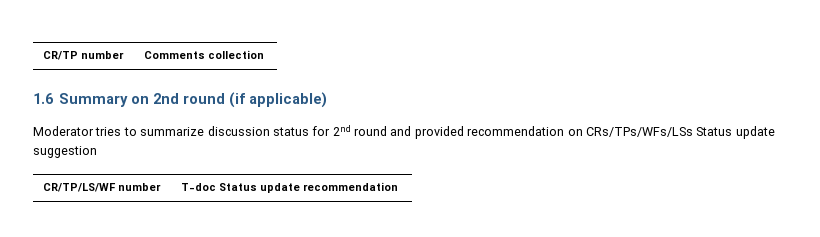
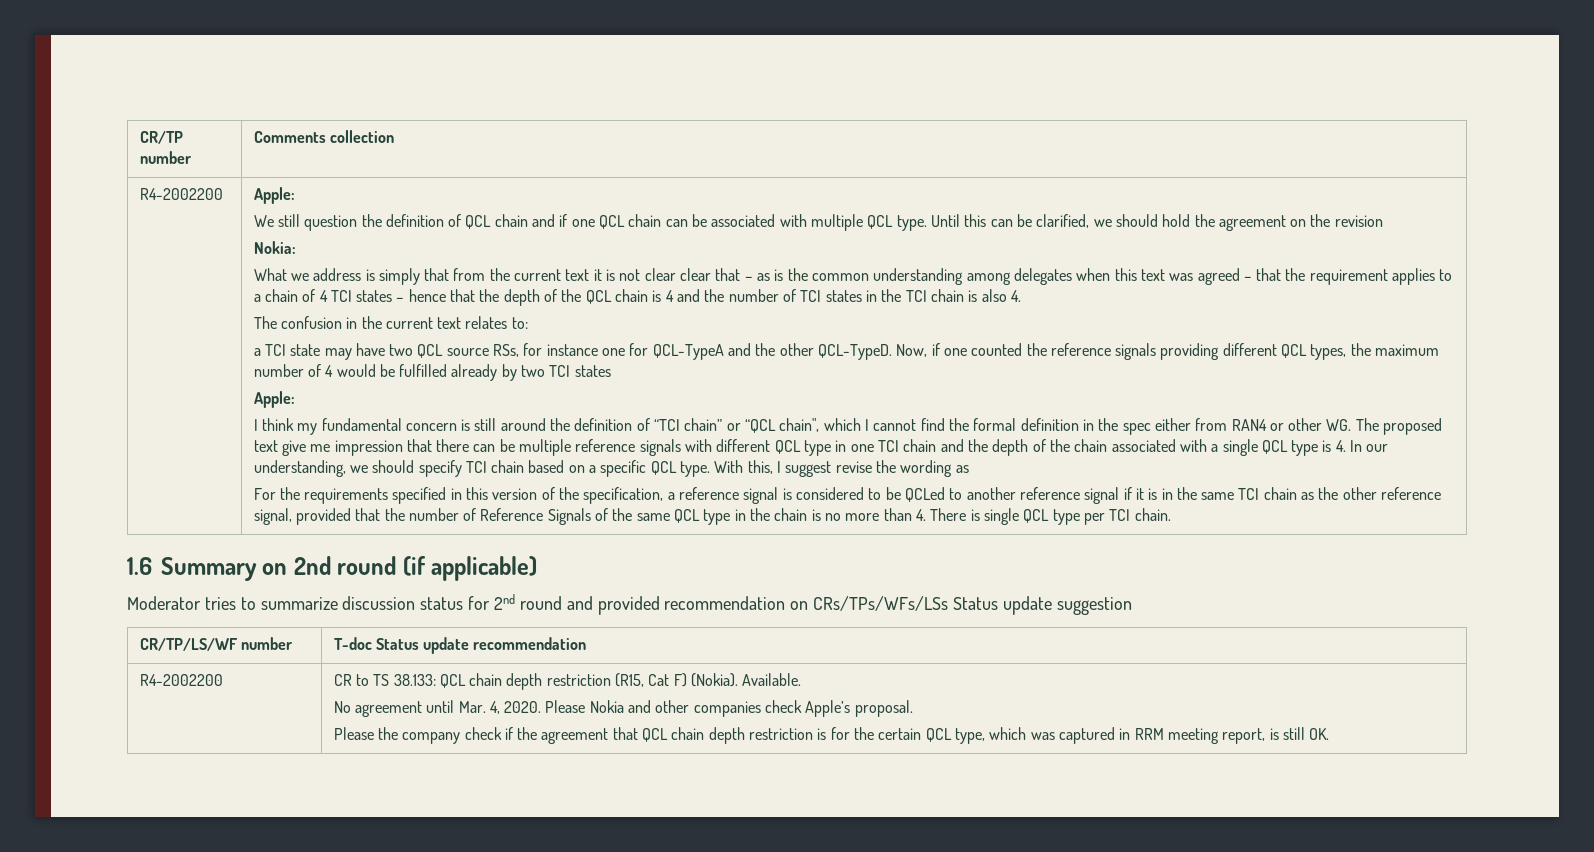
+ R4-2002200 | Apple:
+ We still question the definition of QCL chain and if one QCL chain can be associated with multiple QCL type. Until this can be clarified, we should hold the agreement on the revision
+ Nokia:
+ What we address is simply that from the current text it is not clear clear that – as is the common understanding among delegates when this text was agreed – that the requirement applies to a chain of 4 TCI states – hence that the depth of the QCL chain is 4 and the number of TCI states in the TCI chain is also 4.
+ The confusion in the current text relates to:
+ a TCI state may have two QCL source RSs, for instance one for QCL-TypeA and the other QCL-TypeD. Now, if one counted the reference signals providing different QCL types, the maximum number of 4 would be fulfilled already by two TCI states
+ Apple:
+ I think my fundamental concern is still around the definition of “TCI chain” or “QCL chain", which I cannot find the formal definition in the spec either from RAN4 or other WG. The proposed text give me impression that there can be multiple reference signals with different QCL type in one TCI chain and the depth of the chain associated with a single QCL type is 4. In our understanding, we should specify TCI chain based on a specific QCL type. With this, I suggest revise the wording as
+ For the requirements specified in this version of the specification, a reference signal is considered to be QCLed to another reference signal if it is in the same TCI chain as the other reference signal, provided that the number of Reference Signals of the same QCL type in the chain is no more than 4. There is single QCL type per TCI chain.
+ R4-2002200 | CR to TS 38.133: QCL chain depth restriction (R15, Cat F) (Nokia). Available.
+ No agreement until Mar. 4, 2020. Please Nokia and other companies check Apple’s proposal.
+ Please the company check if the agreement that QCL chain depth restriction is for the certain QCL type, which was captured in RRM meeting report, is still OK.

